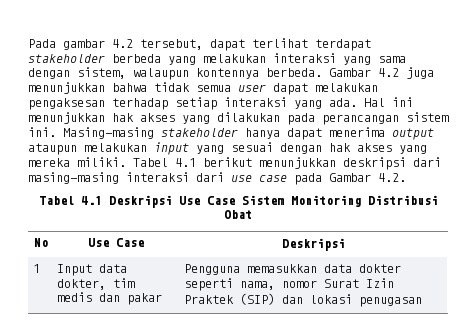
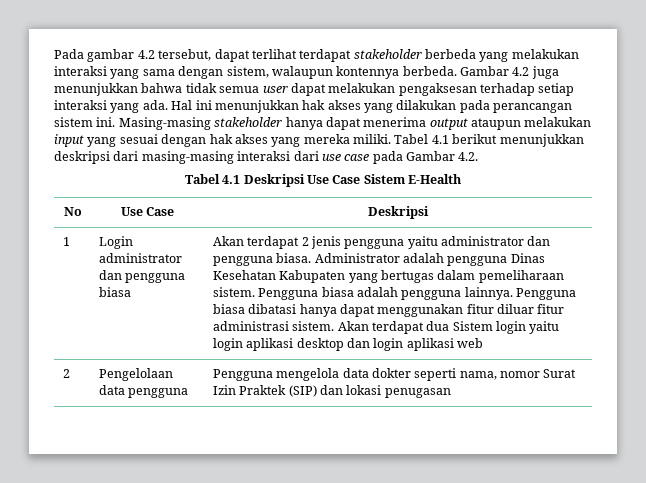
- Tabel 4.1 Deskripsi Use Case Sistem Monitoring Distribusi Obat
+ Tabel 4.1 Deskripsi Use Case Sistem E-Health
- Input data dokter, tim medis dan pakar | Pengguna memasukkan data dokter seperti nama, nomor Surat Izin Praktek (SIP) dan lokasi penugasan
+ Login administrator dan pengguna biasa | Akan terdapat 2 jenis pengguna yaitu administrator dan pengguna biasa. Administrator adalah pengguna Dinas Kesehatan Kabupaten yang bertugas dalam pemeliharaan sistem. Pengguna biasa adalah pengguna lainnya. Pengguna biasa dibatasi hanya dapat menggunakan fitur diluar fitur administrasi sistem. Akan terdapat dua Sistem login yaitu login aplikasi desktop dan login aplikasi web
+ 2 | Pengelolaan data pengguna | Pengguna mengelola data dokter seperti nama, nomor Surat Izin Praktek (SIP) dan lokasi penugasan

